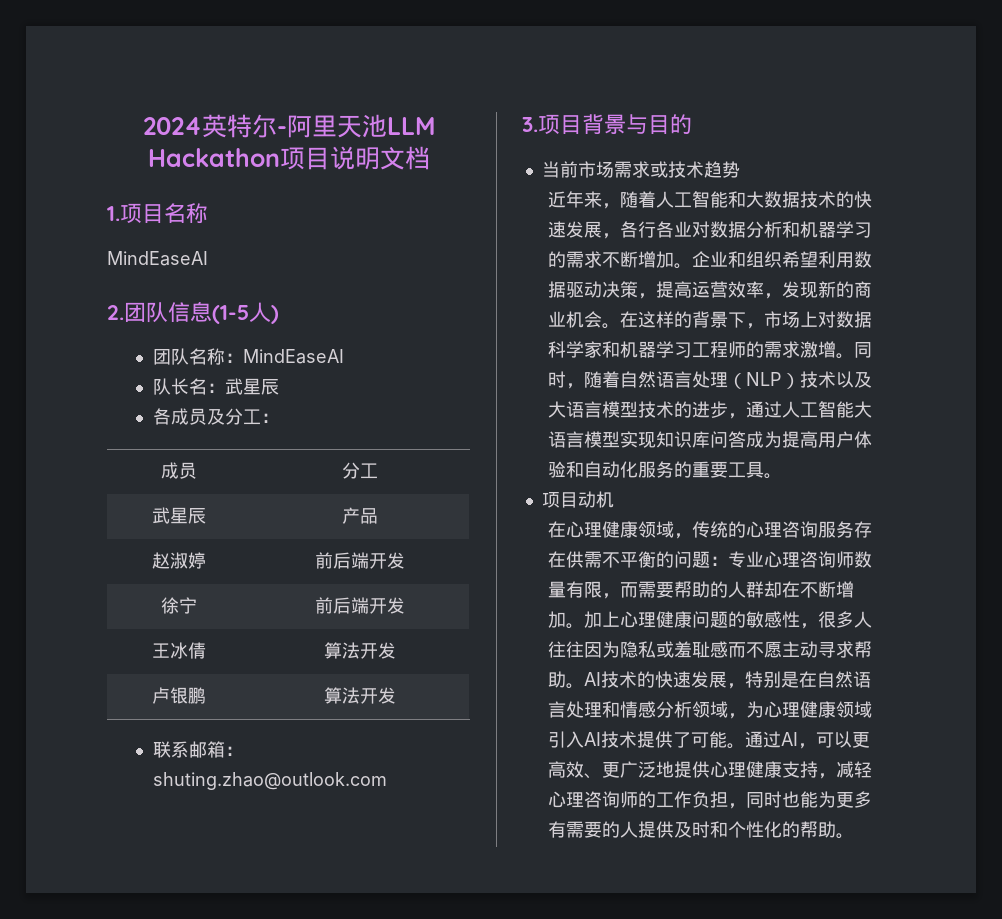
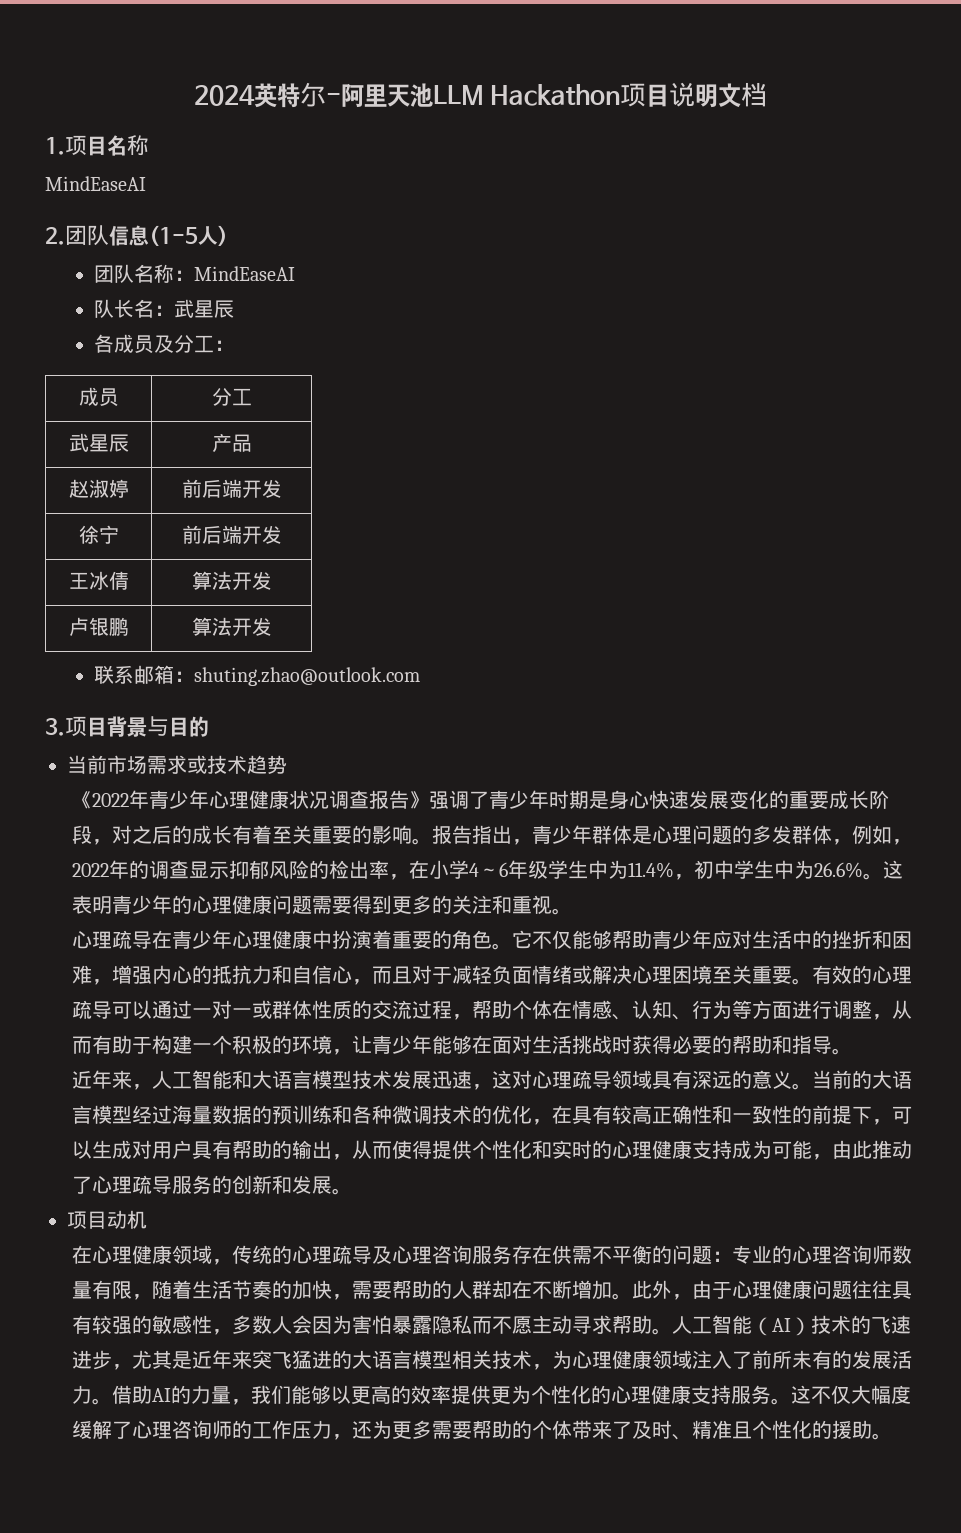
+ 《2022年青少年心理健康状况调查报告》强调了青少年时期是身心快速发展变化的重要成长阶段，对之后的成长有着至关重要的影响。报告指出，青少年群体是心理问题的多发群体，例如，2022年的调查显示抑郁风险的检出率，在小学4～6年级学生中为11.4%，初中学生中为26.6%。这表明青少年的心理健康问题需要得到更多的关注和重视。
+ 心理疏导在青少年心理健康中扮演着重要的角色。它不仅能够帮助青少年应对生活中的挫折和困难，增强内心的抵抗力和自信心，而且对于减轻负面情绪或解决心理困境至关重要。有效的心理疏导可以通过一对一或群体性质的交流过程，帮助个体在情感、认知、行为等方面进行调整，从而有助于构建一个积极的环境，让青少年能够在面对生活挑战时获得必要的帮助和指导。
- 近年来，随着人工智能和大数据技术的快速发展，各行各业对数据分析和机器学习的需求不断增加。企业和组织希望利用数据驱动决策，提高运营效率，发现新的商业机会。在这样的背景下，市场上对数据科学家和机器学习工程师的需求激增。同时，随着自然语言处理（NLP）技术以及大语言模型技术的进步，通过人工智能大语言模型实现知识库问答成为提高用户体验和自动化服务的重要工具。
+ 近年来，人工智能和大语言模型技术发展迅速，这对心理疏导领域具有深远的意义。当前的大语言模型经过海量数据的预训练和各种微调技术的优化，在具有较高正确性和一致性的前提下，可以生成对用户具有帮助的输出，从而使得提供个性化和实时的心理健康支持成为可能，由此推动了心理疏导服务的创新和发展。
- 在心理健康领域，传统的心理咨询服务存在供需不平衡的问题：专业心理咨询师数量有限，而需要帮助的人群却在不断增加。
+ 在心理健康领域，传统的心理疏导及心理咨询服务存在供需不平衡的问题：专业的心理咨询师数量有限，随着生活节奏的加快，需要帮助的人群却在不断增加。
- 加上心理健康问题的敏感性，很多人往往因为隐私或羞耻感而不愿主动寻求帮助。
+ 此外，由于心理健康问题往往具有较强的敏感性，多数人会因为害怕暴露隐私而不愿主动寻求帮助。
- AI技术的快速发展，特别是在自然语言处理和情感分析领域，为心理健康领域引入AI技术提供了可能。通过AI，可以更高效、更广泛地提供心理健康支持，减轻心理咨询师的工作负担，同时也能为更多有需要的人提供及时和个性化的帮助。
+ 人工智能（AI）技术的飞速进步，尤其是近年来突飞猛进的大语言模型相关技术，为心理健康领域注入了前所未有的发展活力。借助AI的力量，我们能够以更高的效率提供更为个性化的心理健康支持服务。这不仅大幅度缓解了心理咨询师的工作压力，还为更多需要帮助的个体带来了及时、精准且个性化的援助。

